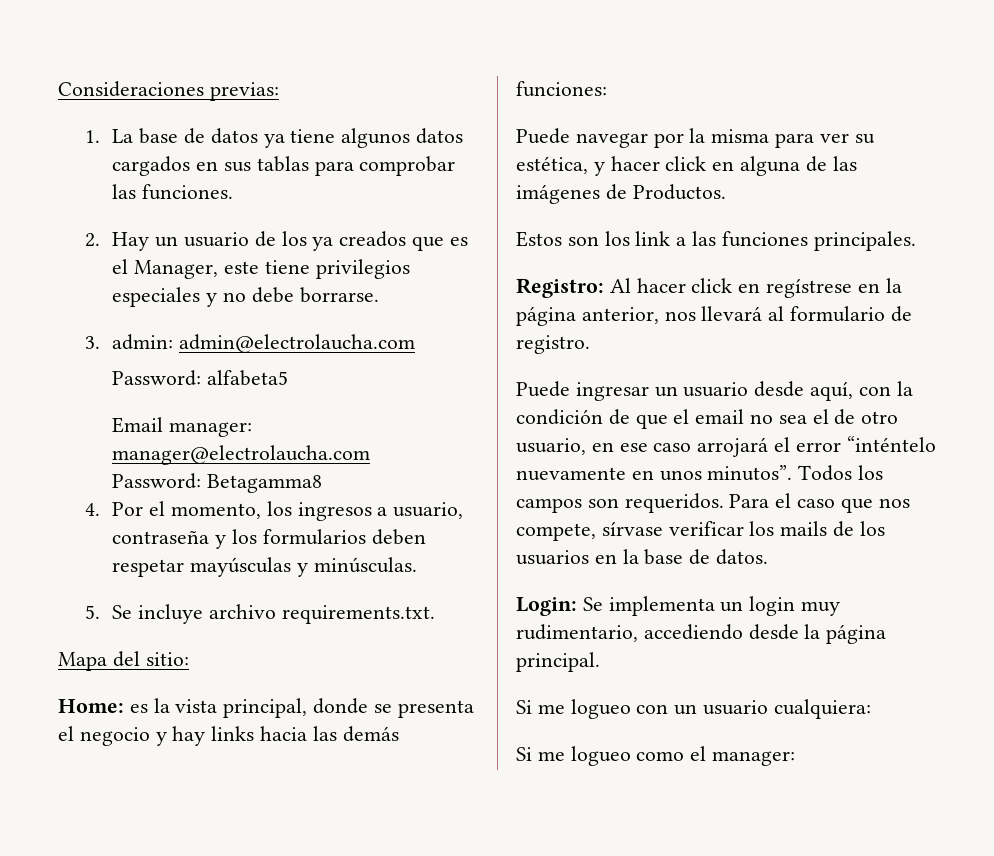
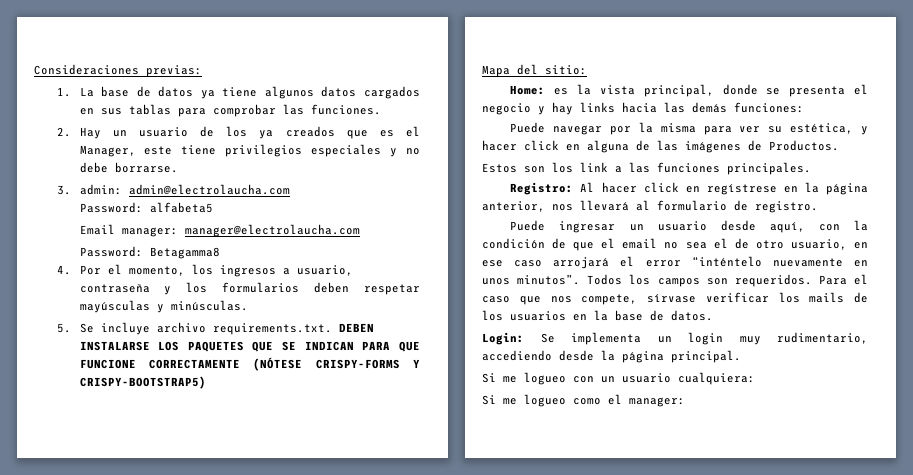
- 5. Se incluye archivo requirements.txt.
+ 5. Se incluye archivo requirements.txt. DEBEN INSTALARSE LOS PAQUETES QUE SE INDICAN PARA QUE FUNCIONE CORRECTAMENTE (NÓTESE CRISPY-FORMS Y CRISPY-BOOTSTRAP5)

